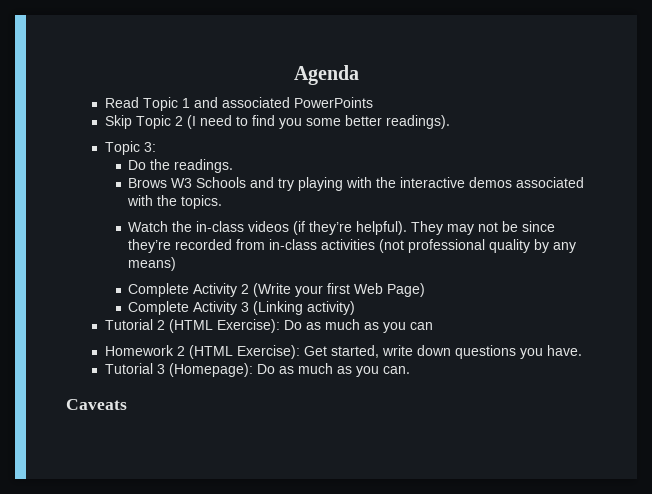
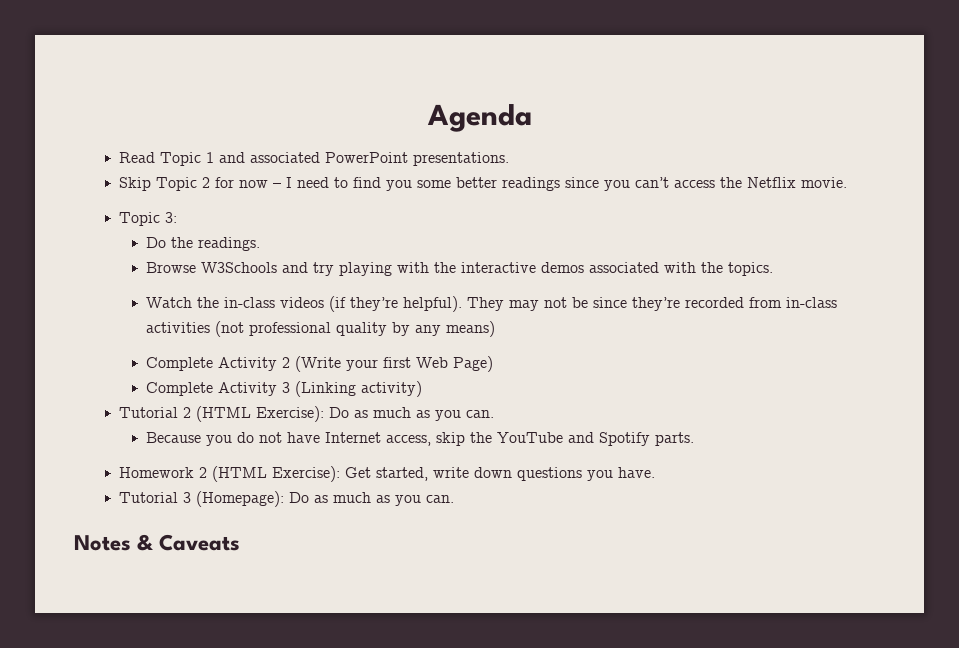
- Read Topic 1 and associated PowerPoints
+ Read Topic 1 and associated PowerPoint presentations.
- Skip Topic 2 (I need to find you some better readings).
+ Skip Topic 2 for now – I need to find you some better readings since you can’t access the Netflix movie.
- Brows W3 Schools and try playing with the interactive demos associated with the topics.
+ Browse W3Schools and try playing with the interactive demos associated with the topics.
- Tutorial 2 (HTML Exercise): Do as much as you can
+ Tutorial 2 (HTML Exercise): Do as much as you can.
+ Because you do not have Internet access, skip the YouTube and Spotify parts.
- Caveats
+ Notes & Caveats

